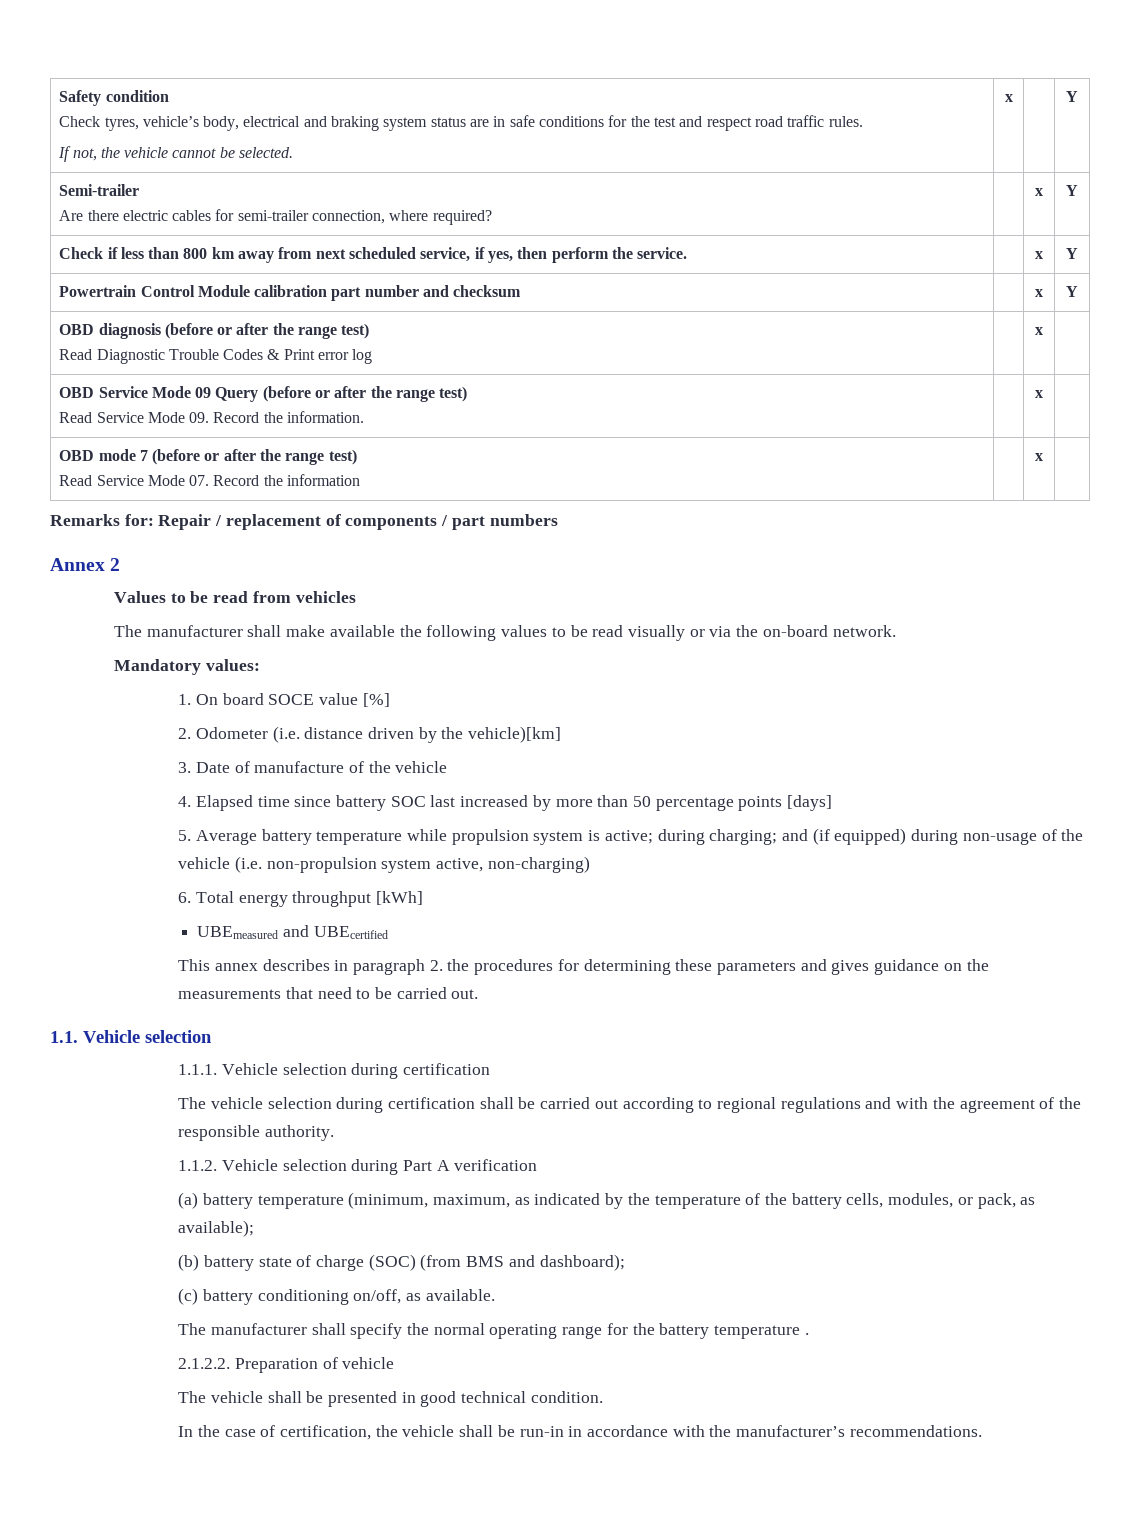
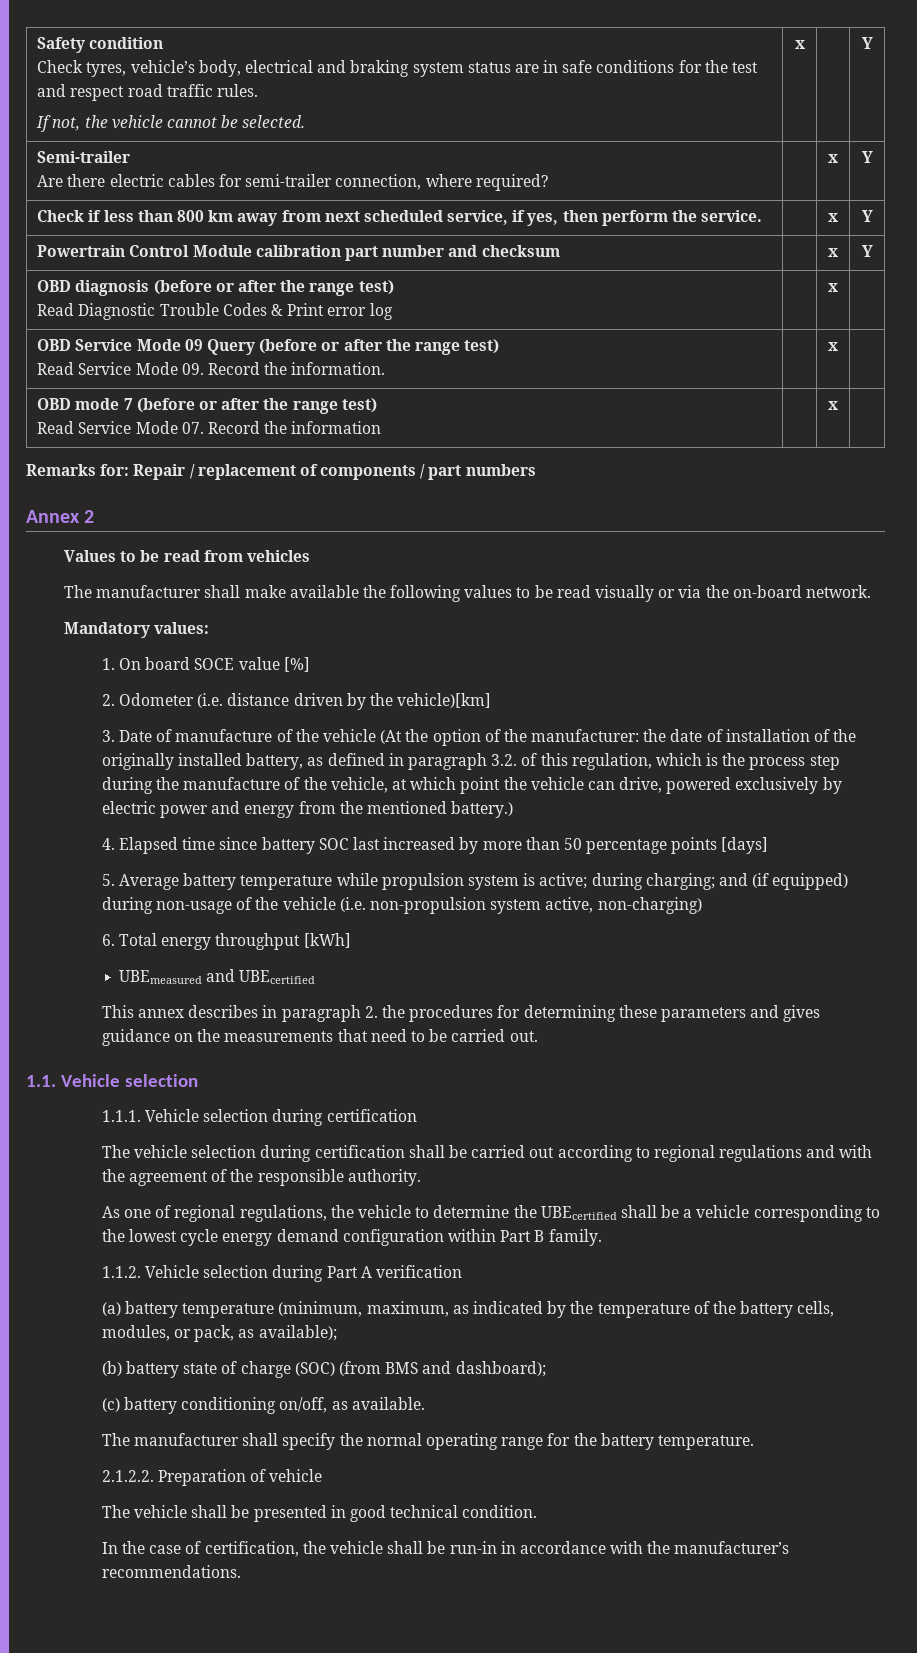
- 3. Date of manufacture of the vehicle
+ 3. Date of manufacture of the vehicle (At the option of the manufacturer: the date of installation of the originally installed battery, as defined in paragraph 3.2. of this regulation, which is the process step during the manufacture of the vehicle, at which point the vehicle can drive, powered exclusively by electric power and energy from the mentioned battery.)
+ As one of regional regulations, the vehicle to determine the UBEcertified shall be a vehicle corresponding to the lowest cycle energy demand configuration within Part B family.
- The manufacturer shall specify the normal operating range for the battery temperature .
+ The manufacturer shall specify the normal operating range for the battery temperature.

